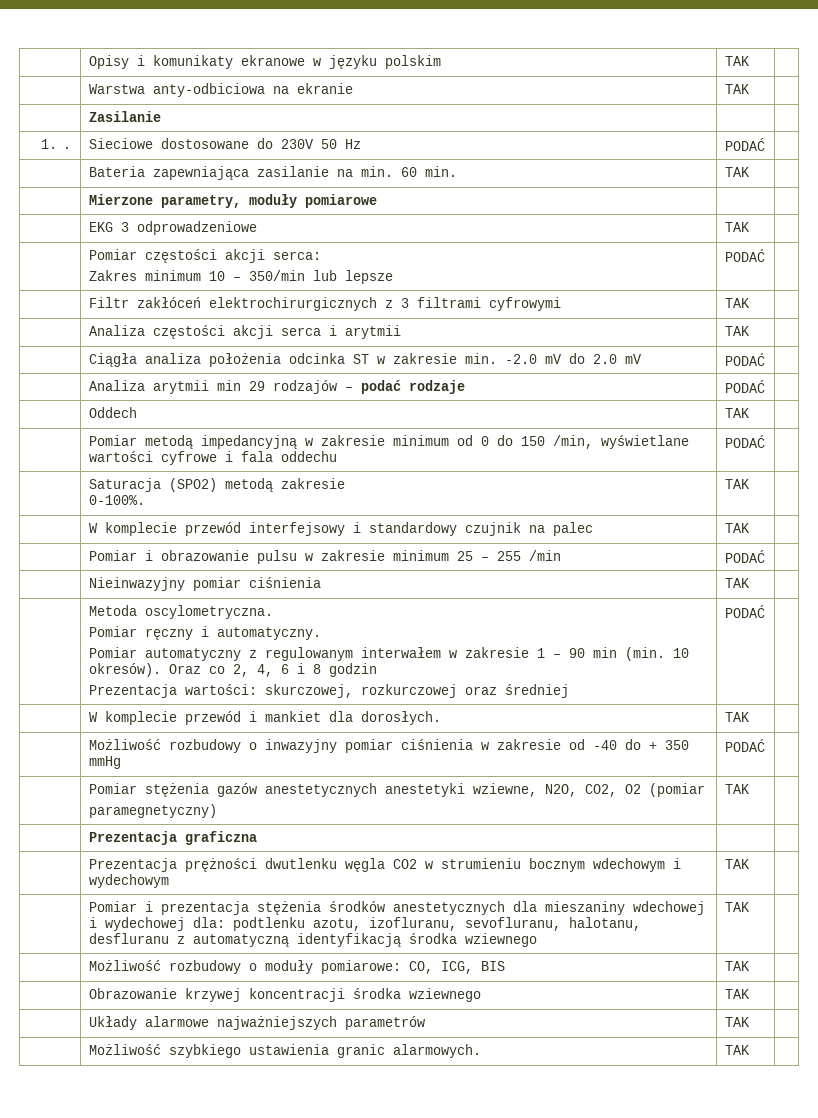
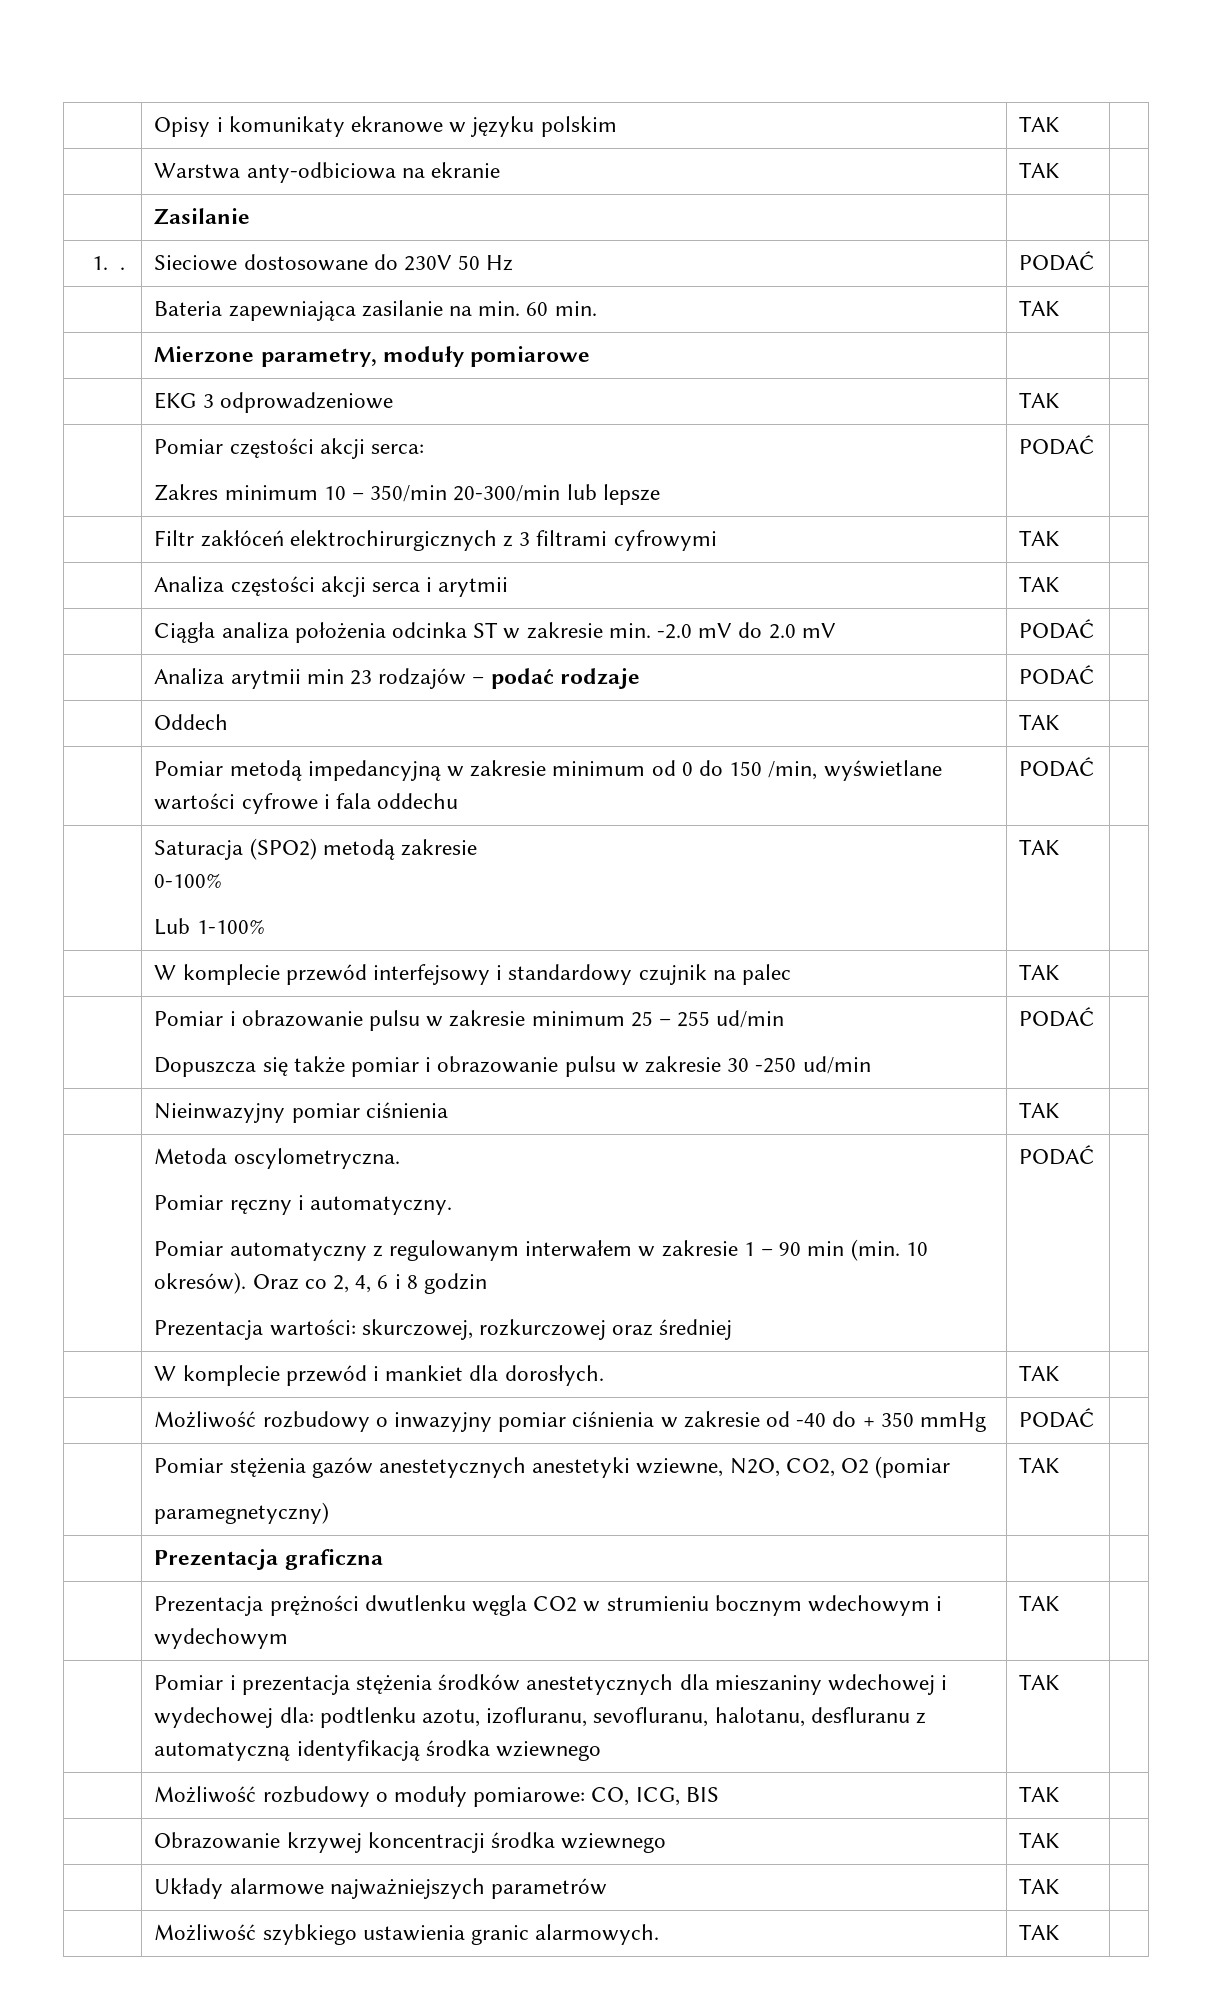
  | Pomiar częstości akcji serca:
- Zakres minimum 10 – 350/min lub lepsze | PODAĆ |
+ Zakres minimum 10 – 350/min 20-300/min lub lepsze | PODAĆ |
- | Analiza arytmii min 29 rodzajów – podać rodzaje | PODAĆ |
+ | Analiza arytmii min 23 rodzajów – podać rodzaje | PODAĆ |
  | Saturacja (SPO2) metodą zakresie
- 0-100%. | TAK |
+ 0-100%
+ Lub 1-100% | TAK |
- | Pomiar i obrazowanie pulsu w zakresie minimum 25 – 255 /min | PODAĆ |
+ | Pomiar i obrazowanie pulsu w zakresie minimum 25 – 255 ud/min
+ Dopuszcza się także pomiar i obrazowanie pulsu w zakresie 30 -250 ud/min | PODAĆ |

